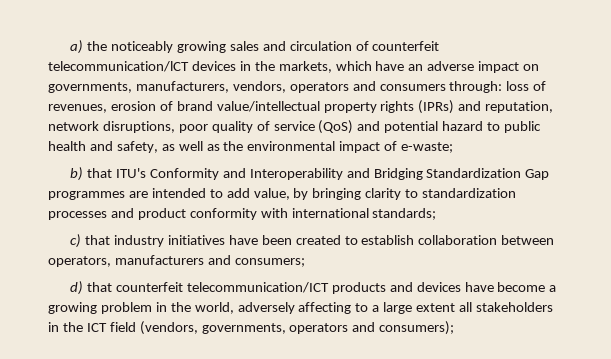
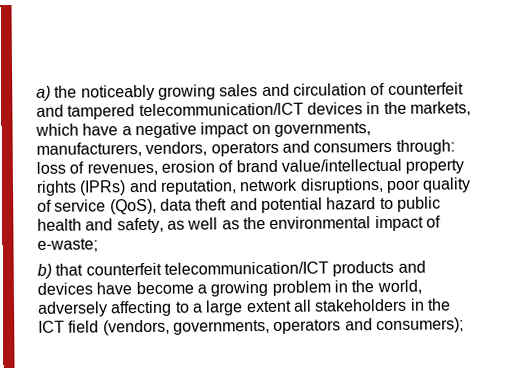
- a) the noticeably growing sales and circulation of counterfeit telecommunication/lCT devices in the markets, which have an adverse impact on governments, manufacturers, vendors, operators and consumers through: loss of revenues, erosion of brand value/intellectual property rights (IPRs) and reputation, network disruptions, poor quality of service (QoS) and potential hazard to public health and safety, as well as the environmental impact of e-waste;
+ a) the noticeably growing sales and circulation of counterfeit and tampered telecommunication/lCT devices in the markets, which have a negative impact on governments, manufacturers, vendors, operators and consumers through: loss of revenues, erosion of brand value/intellectual property rights (IPRs) and reputation, network disruptions, poor quality of service (QoS), data theft and potential hazard to public health and safety, as well as the environmental impact of e-waste;
- b) that ITU's Conformity and Interoperability and Bridging Standardization Gap programmes are intended to add value, by bringing clarity to standardization processes and product conformity with international standards;
- c) that industry initiatives have been created to establish collaboration between operators, manufacturers and consumers;
- d) that counterfeit telecommunication/ICT products and devices have become a growing problem in the world, adversely affecting to a large extent all stakeholders in the ICT field (vendors, governments, operators and consumers);
+ b) that counterfeit telecommunication/ICT products and devices have become a growing problem in the world, adversely affecting to a large extent all stakeholders in the ICT field (vendors, governments, operators and consumers);

